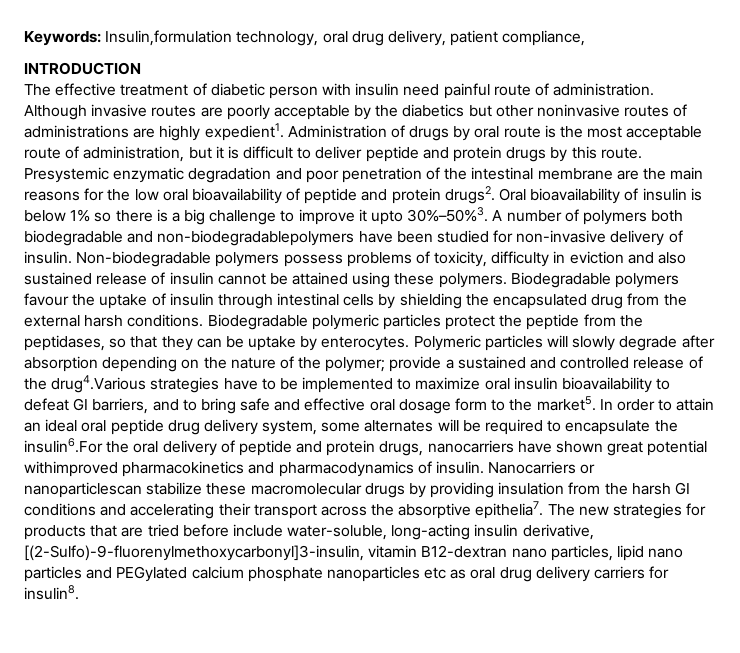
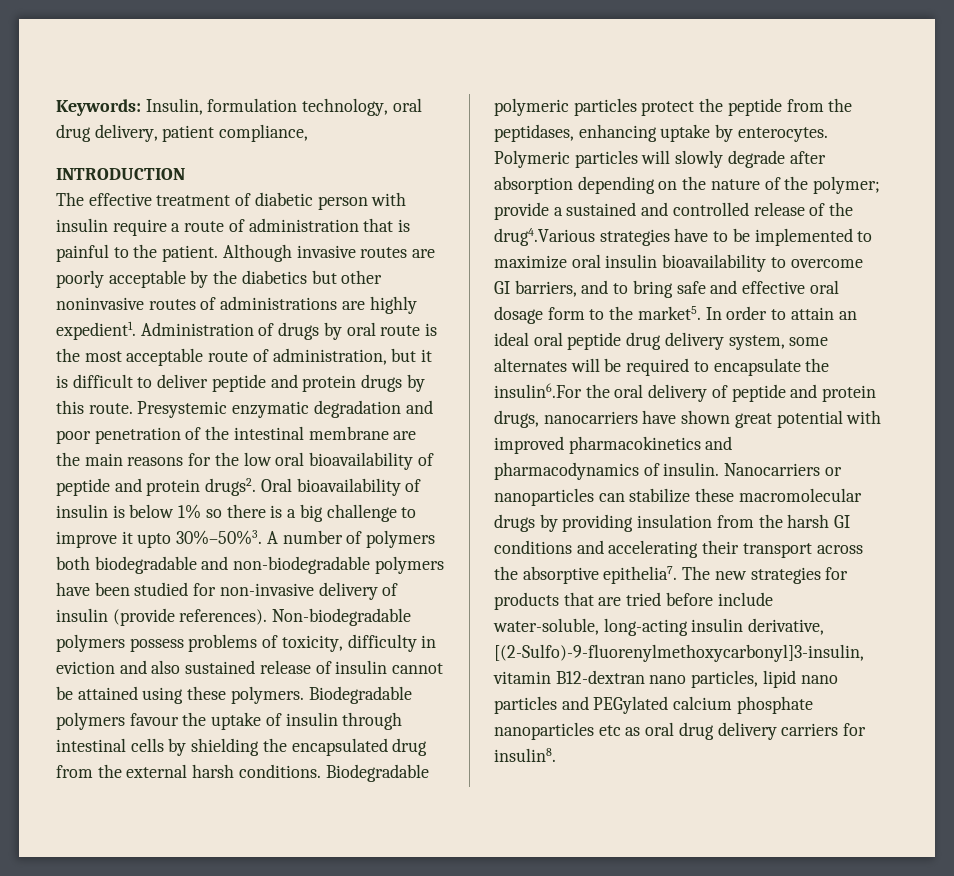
- Keywords: Insulin,formulation technology, oral drug delivery, patient compliance,
+ Keywords: Insulin, formulation technology, oral drug delivery, patient compliance,
- The effective treatment of diabetic person with insulin need painful route of administration.
+ The effective treatment of diabetic person with insulin require a route of administration that is painful to the patient.
- A number of polymers both biodegradable and non-biodegradablepolymers have been studied for non-invasive delivery of insulin.
+ A number of polymers both biodegradable and non-biodegradable polymers have been studied for non-invasive delivery of insulin (provide references).
- Biodegradable polymeric particles protect the peptide from the peptidases, so that they can be uptake by enterocytes.
+ Biodegradable polymeric particles protect the peptide from the peptidases, enhancing uptake by enterocytes.
- Polymeric particles will slowly degrade after absorption depending on the nature of the polymer; provide a sustained and controlled release of the drug4.Various strategies have to be implemented to maximize oral insulin bioavailability to defeat GI barriers, and to bring safe and effective oral dosage form to the market5.
+ Polymeric particles will slowly degrade after absorption depending on the nature of the polymer; provide a sustained and controlled release of the drug4.Various strategies have to be implemented to maximize oral insulin bioavailability to overcome GI barriers, and to bring safe and effective oral dosage form to the market5.
- In order to attain an ideal oral peptide drug delivery system, some alternates will be required to encapsulate the insulin6.For the oral delivery of peptide and protein drugs, nanocarriers have shown great potential withimproved pharmacokinetics and pharmacodynamics of insulin.
+ In order to attain an ideal oral peptide drug delivery system, some alternates will be required to encapsulate the insulin6.For the oral delivery of peptide and protein drugs, nanocarriers have shown great potential with improved pharmacokinetics and pharmacodynamics of insulin.
- Nanocarriers or nanoparticlescan stabilize these macromolecular drugs by providing insulation from the harsh GI conditions and accelerating their transport across the absorptive epithelia7.
+ Nanocarriers or nanoparticles can stabilize these macromolecular drugs by providing insulation from the harsh GI conditions and accelerating their transport across the absorptive epithelia7.

